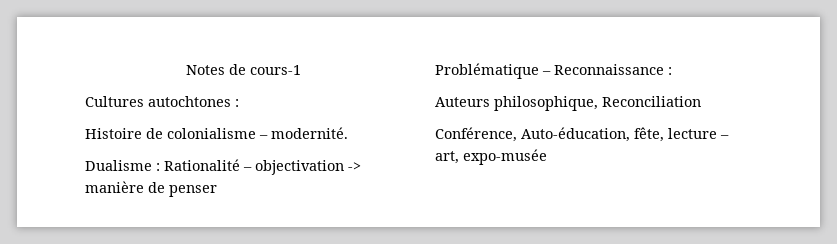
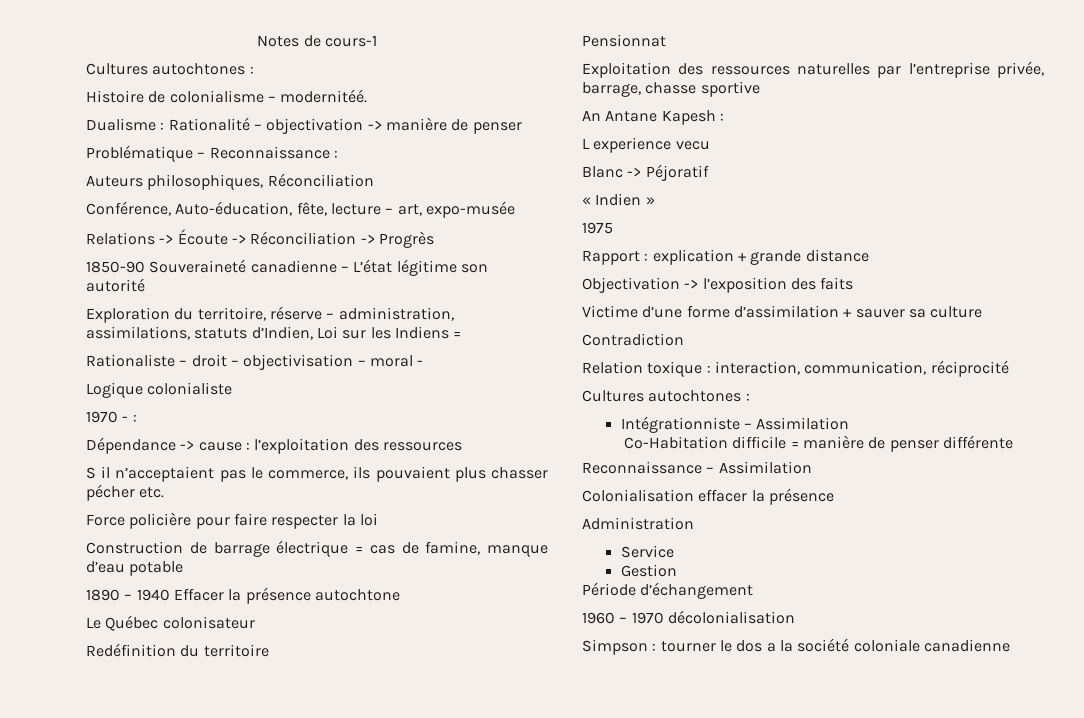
- Histoire de colonialisme – modernité.
+ Histoire de colonialisme – modernitéé.
- Auteurs philosophique, Reconciliation
+ Auteurs philosophiques, Réconciliation
+ Relations -> Écoute -> Réconciliation -> Progrès
+ 1850-90 Souveraineté canadienne – L’état légitime son autorité
+ Exploration du territoire, réserve – administration, assimilations, statuts d’Indien, Loi sur les Indiens =
+ Rationaliste – droit – objectivisation – moral -
+ Logique colonialiste
+ 1970 - :
+ Dépendance -> cause : l’exploitation des ressources
+ S il n’acceptaient pas le commerce, ils pouvaient plus chasser pécher etc.
+ Force policière pour faire respecter la loi
+ Construction de barrage électrique = cas de famine, manque d’eau potable
+ 1890 – 1940 Effacer la présence autochtone
+ Le Québec colonisateur
+ Redéfinition du territoire
+ Pensionnat
+ Exploitation des ressources naturelles par l’entreprise privée, barrage, chasse sportive
+ An Antane Kapesh :
+ L experience vecu
+ Blanc -> Péjoratif
+ « Indien »
+ 1975
+ Rapport : explication + grande distance
+ Objectivation -> l’exposition des faits
+ Victime d’une forme d’assimilation + sauver sa culture
+ Contradiction
+ Relation toxique : interaction, communication, réciprocité
+ Cultures autochtones :
+ Intégrationniste – Assimilation
+ Co-Habitation difficile = manière de penser différente
+ Reconnaissance – Assimilation
+ Colonialisation effacer la présence
+ Administration
+ Service
+ Gestion
+ Période d’échangement
+ 1960 – 1970 décolonialisation
+ Simpson : tourner le dos a la société coloniale canadienne

